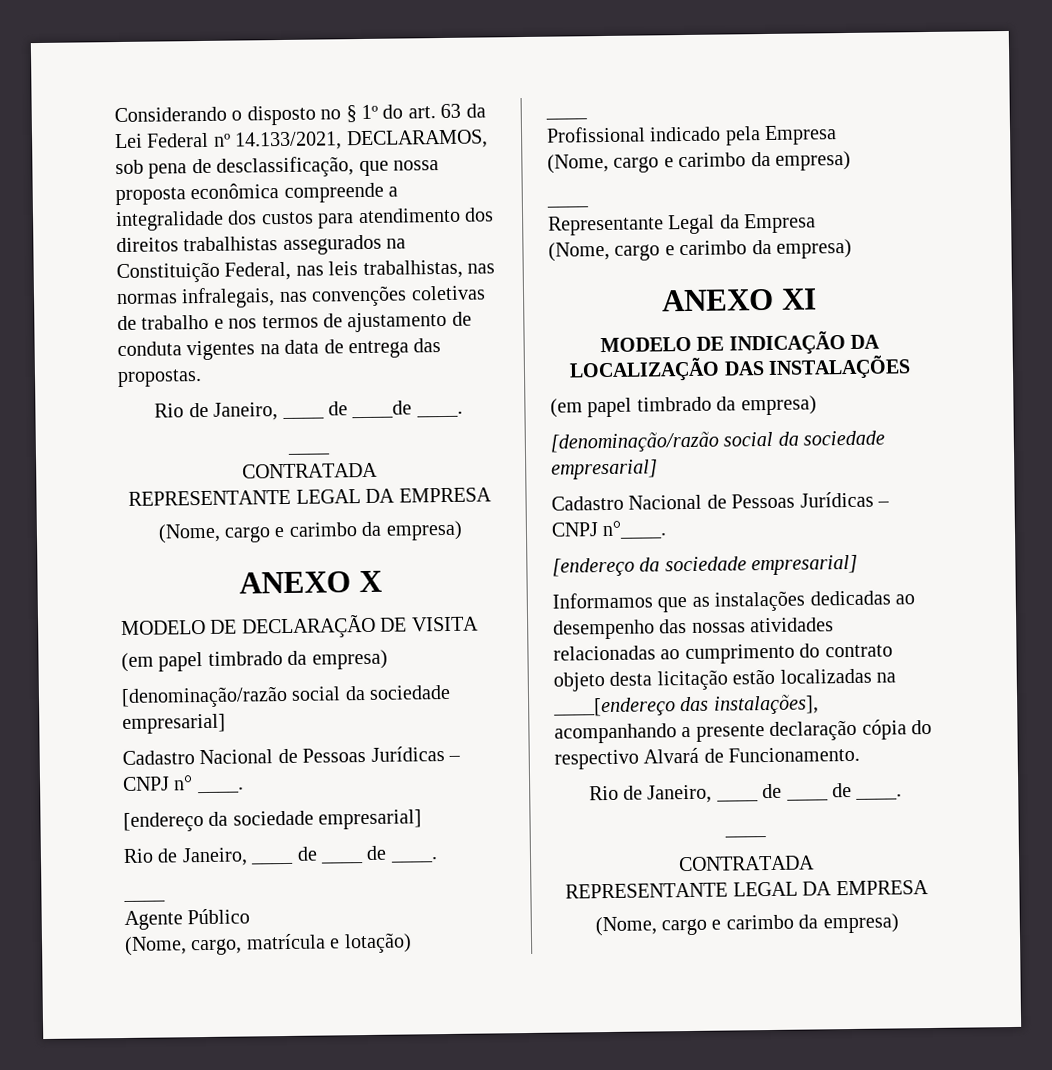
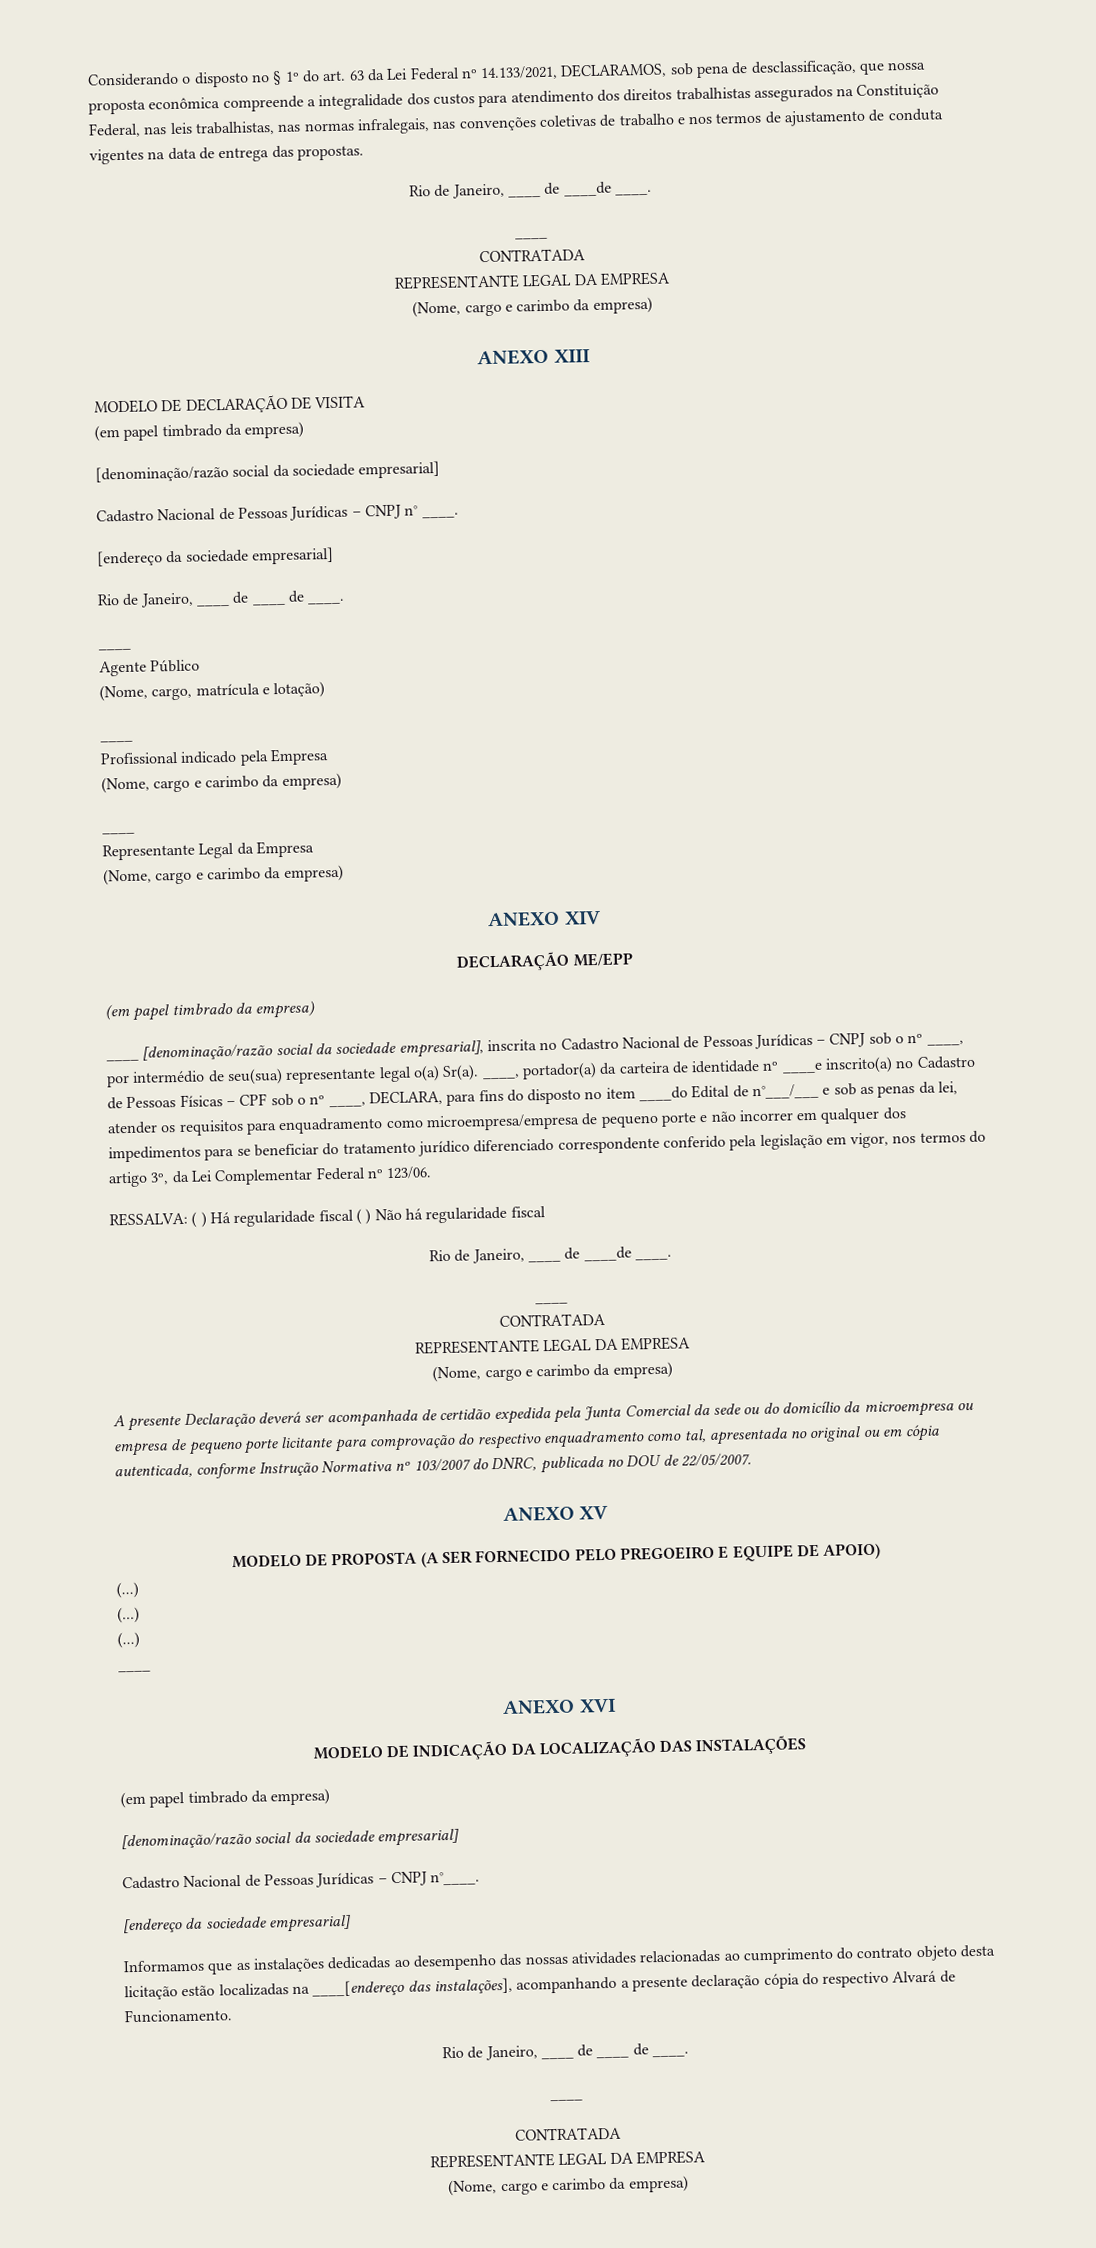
- ANEXO X
+ ANEXO XIII
- ANEXO XI
+ ANEXO XIV
+ DECLARAÇÃO ME/EPP
+ (em papel timbrado da empresa)
+ ____ [denominação/razão social da sociedade empresarial], inscrita no Cadastro Nacional de Pessoas Jurídicas – CNPJ sob o nº ____, por intermédio de seu(sua) representante legal o(a) Sr(a). ____, portador(a) da carteira de identidade nº ____e inscrito(a) no Cadastro de Pessoas Físicas – CPF sob o nº ____, DECLARA, para fins do disposto no item ____do Edital de n°___/___ e sob as penas da lei, atender os requisitos para enquadramento como microempresa/empresa de pequeno porte e não incorrer em qualquer dos impedimentos para se beneficiar do tratamento jurídico diferenciado correspondente conferido pela legislação em vigor, nos termos do artigo 3º, da Lei Complementar Federal nº 123/06.
+ RESSALVA: ( ) Há regularidade fiscal ( ) Não há regularidade fiscal
+ Rio de Janeiro, ____ de ____de ____.
+ ____
+ CONTRATADA
+ REPRESENTANTE LEGAL DA EMPRESA
+ (Nome, cargo e carimbo da empresa)
+ A presente Declaração deverá ser acompanhada de certidão expedida pela Junta Comercial da sede ou do domicílio da microempresa ou empresa de pequeno porte licitante para comprovação do respectivo enquadramento como tal, apresentada no original ou em cópia autenticada, conforme Instrução Normativa nº 103/2007 do DNRC, publicada no DOU de 22/05/2007.
+ ANEXO XV
+ MODELO DE PROPOSTA (A SER FORNECIDO PELO PREGOEIRO E EQUIPE DE APOIO)
+ (...)
+ (...)
+ (...)
+ ____
+ ANEXO XVI

